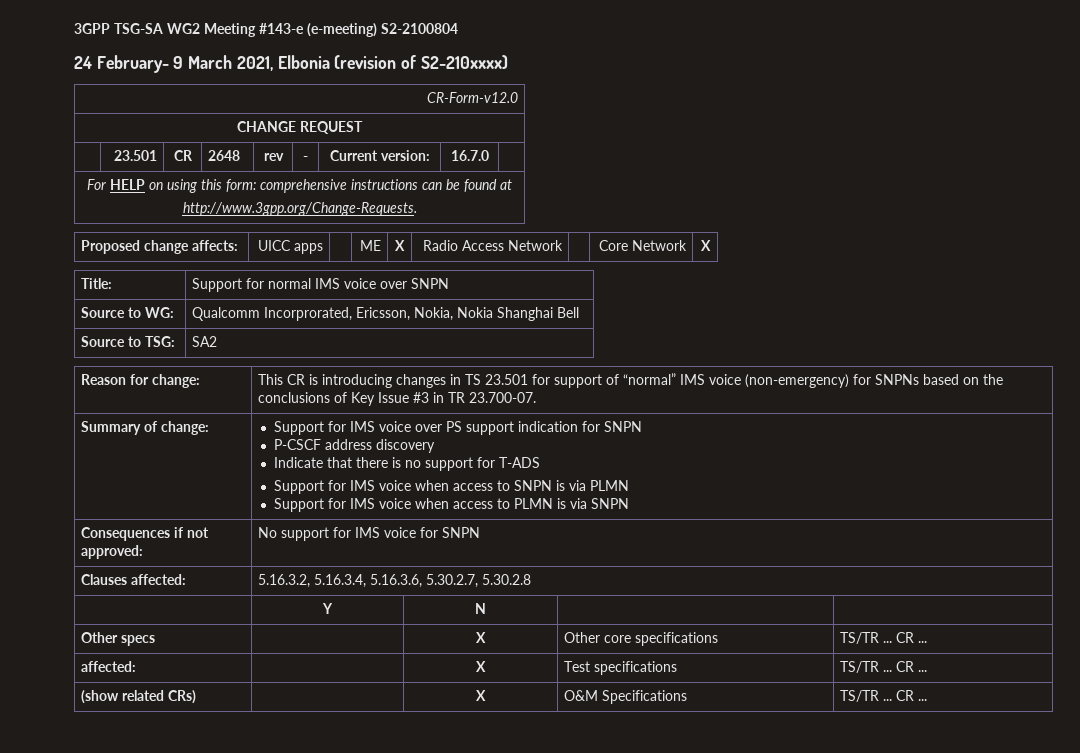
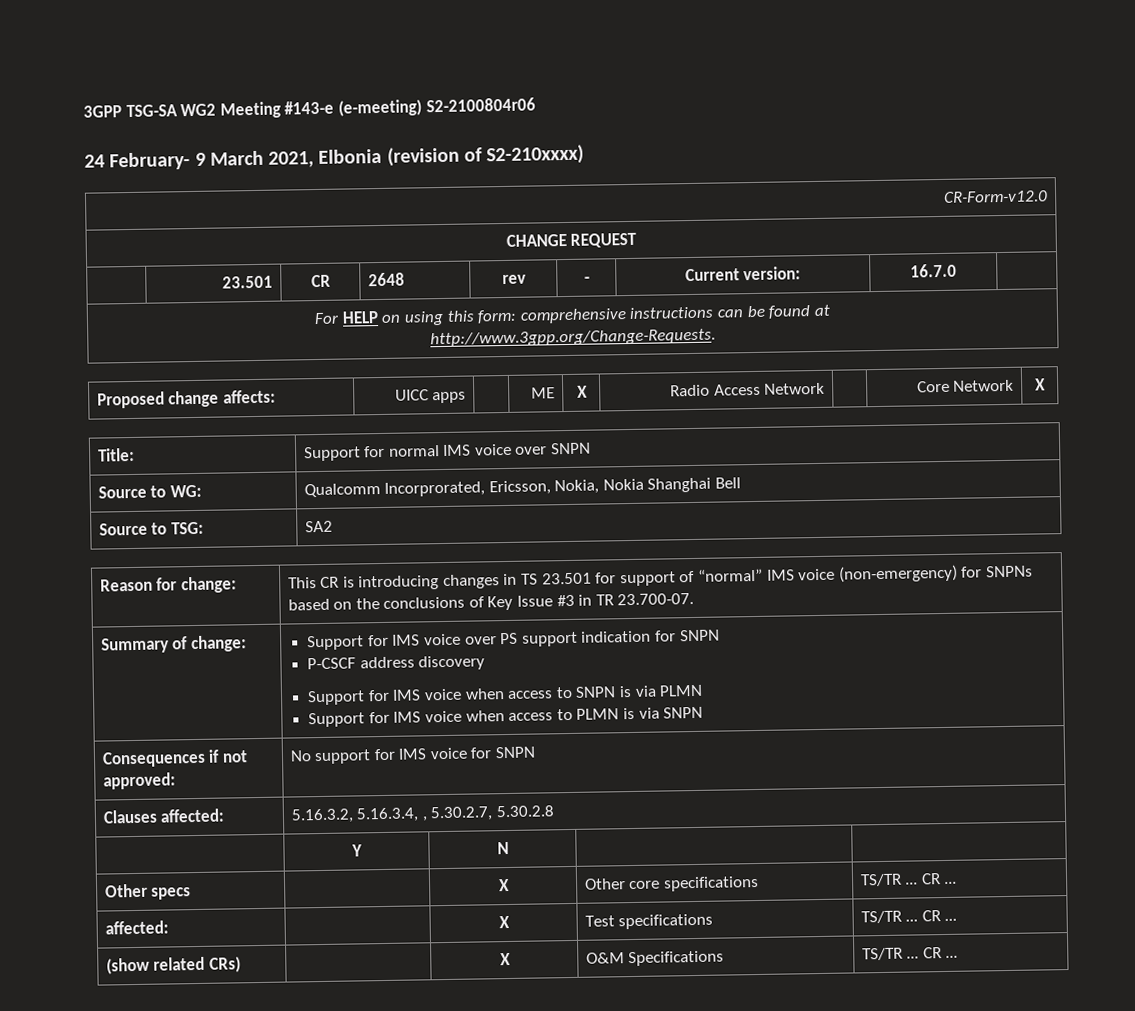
- 3GPP TSG-SA WG2 Meeting #143-e (e-meeting) S2-2100804
+ 3GPP TSG-SA WG2 Meeting #143-e (e-meeting) S2-2100804r06
- Indicate that there is no support for T-ADS
- Clauses affected: | 5.16.3.2, 5.16.3.4, 5.16.3.6, 5.30.2.7, 5.30.2.8
+ Clauses affected: | 5.16.3.2, 5.16.3.4, , 5.30.2.7, 5.30.2.8

